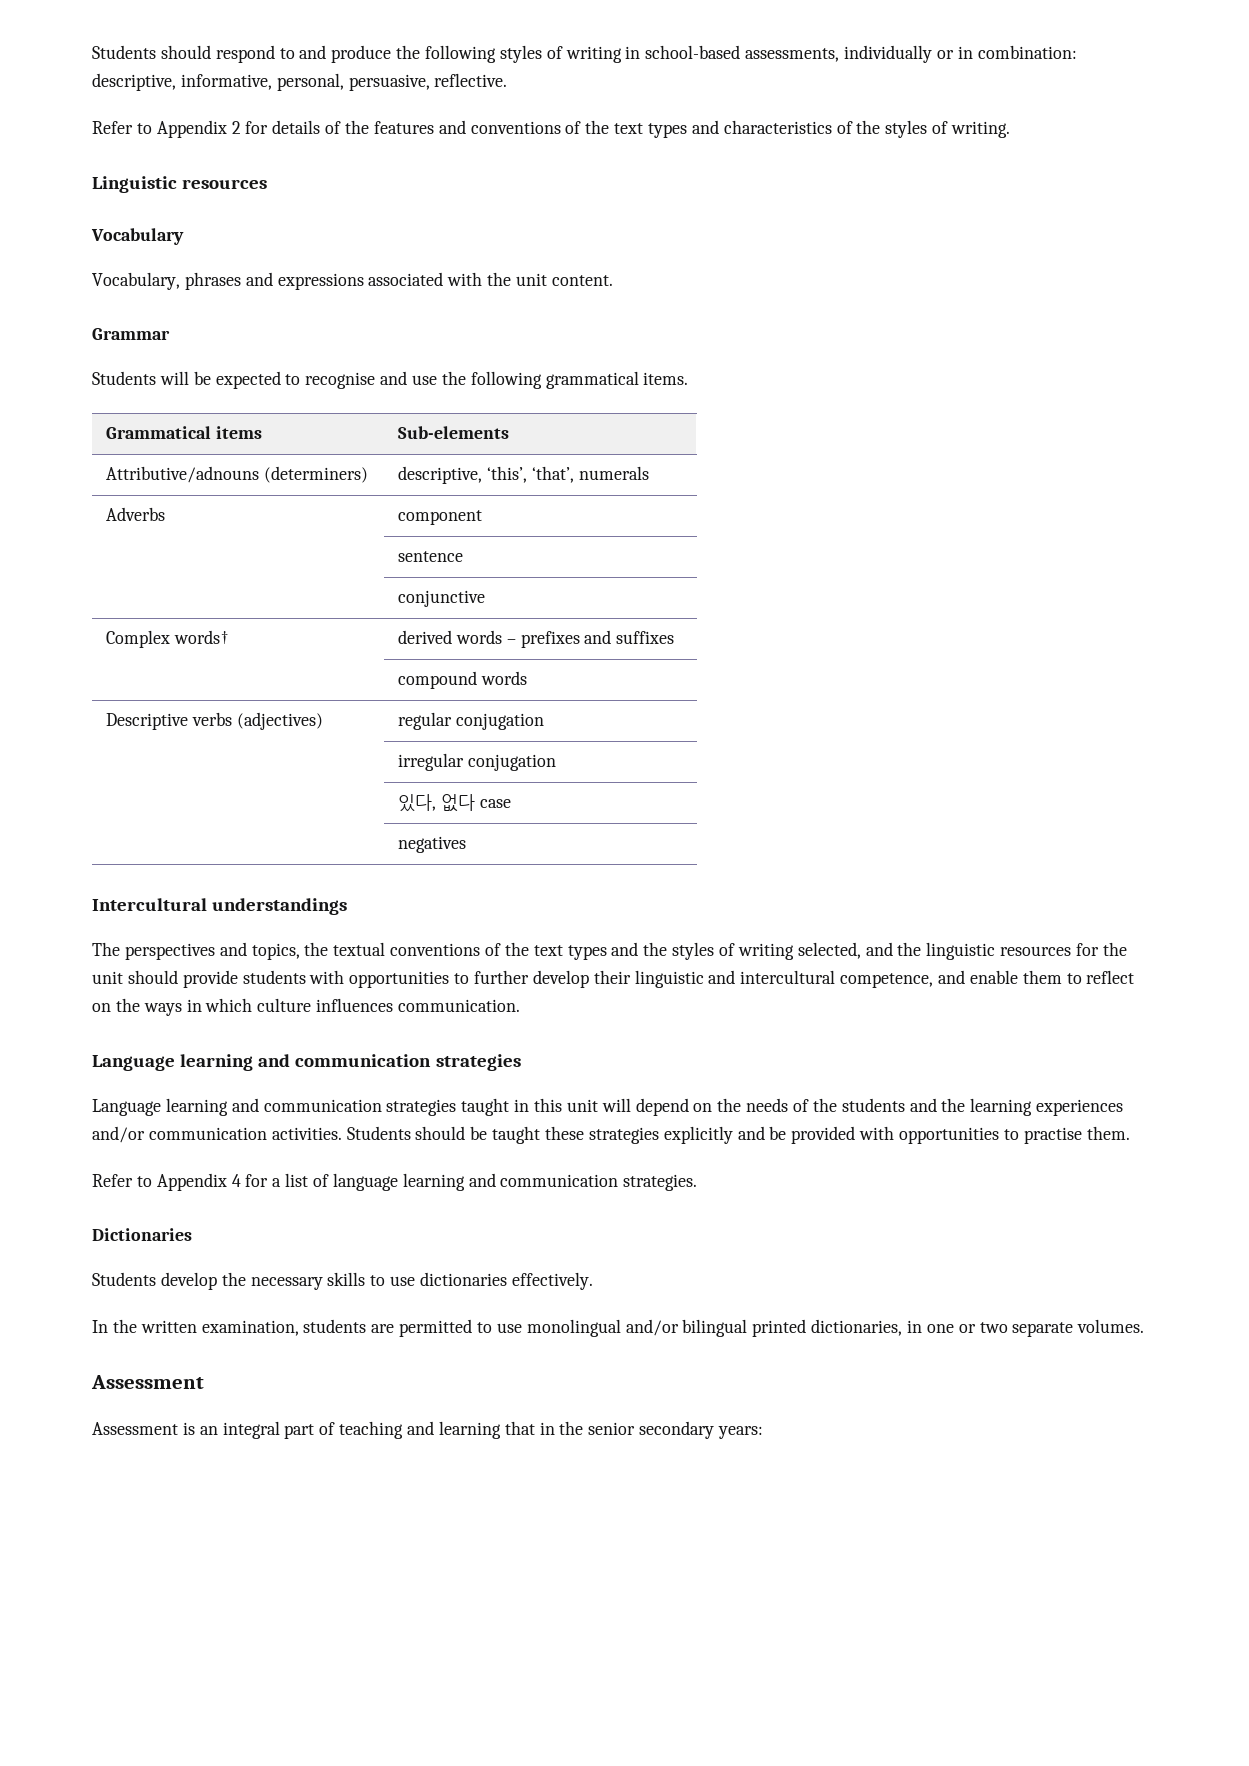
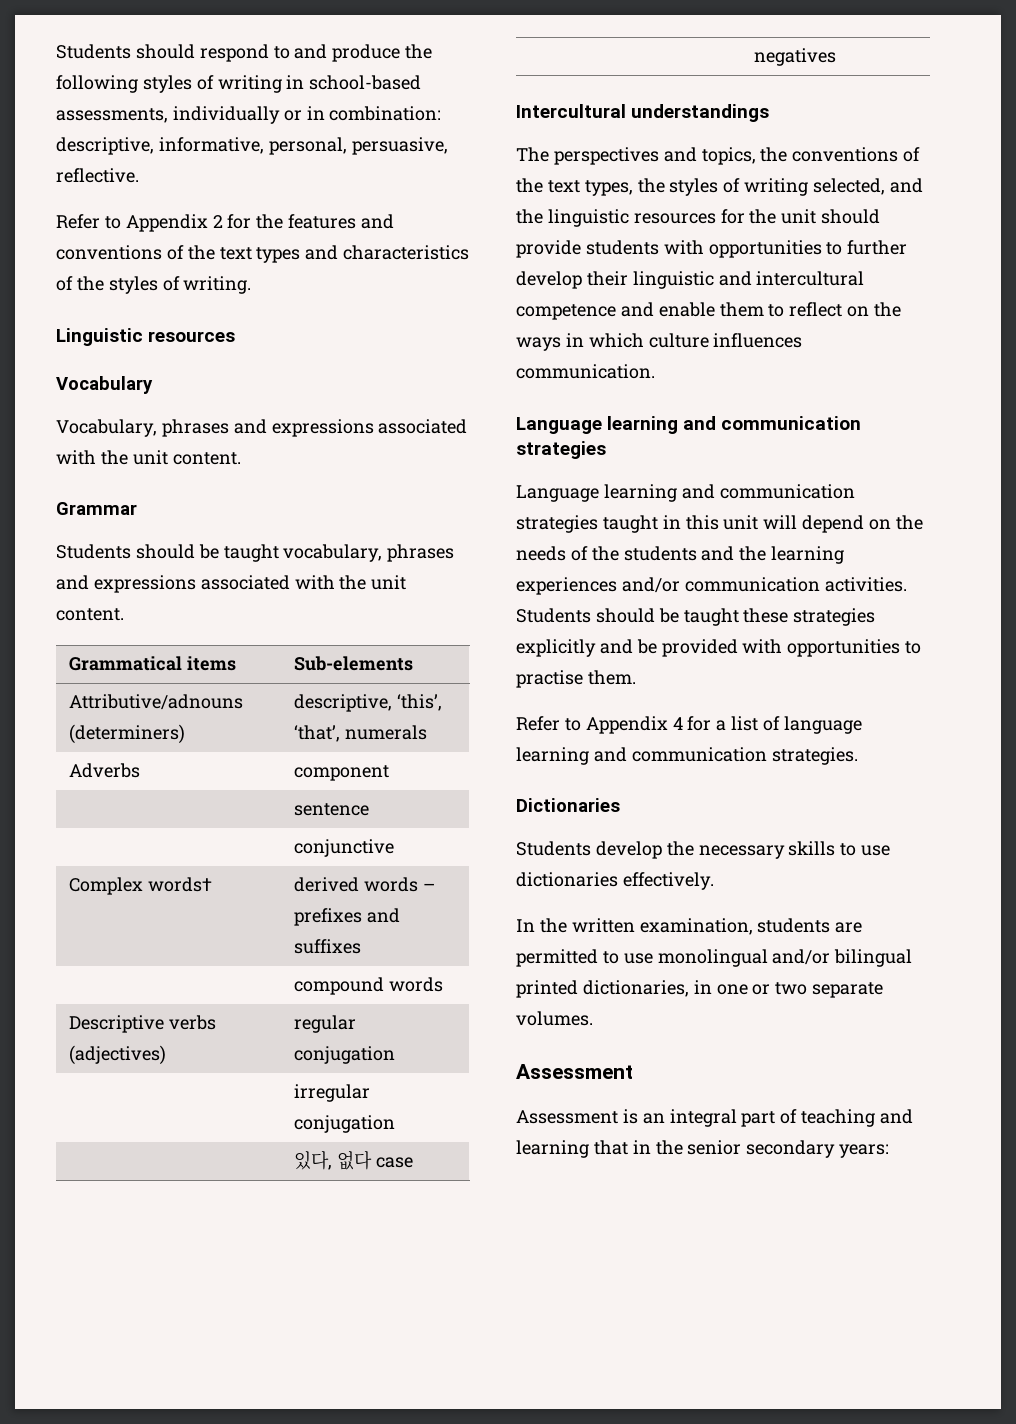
- Refer to Appendix 2 for details of the features and conventions of the text types and characteristics of the styles of writing.
+ Refer to Appendix 2 for the features and conventions of the text types and characteristics of the styles of writing.
- Students will be expected to recognise and use the following grammatical items.
+ Students should be taught vocabulary, phrases and expressions associated with the unit content.
- The perspectives and topics, the textual conventions of the text types and the styles of writing selected, and the linguistic resources for the unit should provide students with opportunities to further develop their linguistic and intercultural competence, and enable them to reflect on the ways in which culture influences communication.
+ The perspectives and topics, the conventions of the text types, the styles of writing selected, and the linguistic resources for the unit should provide students with opportunities to further develop their linguistic and intercultural competence and enable them to reflect on the ways in which culture influences communication.

